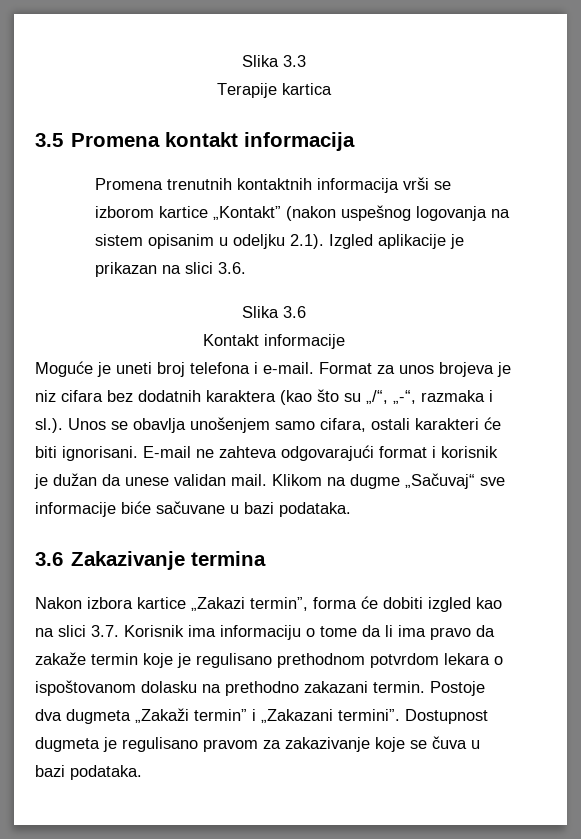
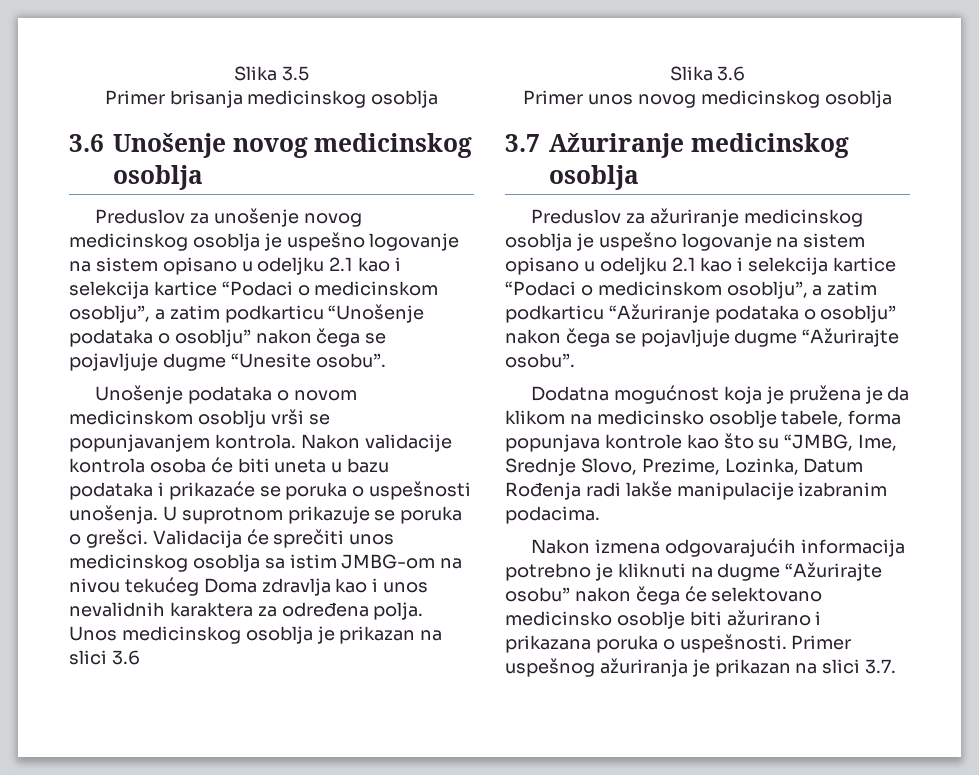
- Slika 3.3
- Terapije kartica
- 3.5 Promena kontakt informacija
- Promena trenutnih kontaktnih informacija vrši se izborom kartice „Kontakt” (nakon uspešnog logovanja na sistem opisanim u odeljku 2.1). Izgled aplikacije je prikazan na slici 3.6.
+ Slika 3.5
+ Primer brisanja medicinskog osoblja
+ 3.6 Unošenje novog medicinskog osoblja
+ Preduslov za unošenje novog medicinskog osoblja je uspešno logovanje na sistem opisano u odeljku 2.1 kao i selekcija kartice “Podaci o medicinskom osoblju”, a zatim podkarticu “Unošenje podataka o osoblju” nakon čega se pojavljuje dugme “Unesite osobu”.
+ Unošenje podataka o novom medicinskom osoblju vrši se popunjavanjem kontrola. Nakon validacije kontrola osoba će biti uneta u bazu podataka i prikazaće se poruka o uspešnosti unošenja. U suprotnom prikazuje se poruka o grešci. Validacija će sprečiti unos medicinskog osoblja sa istim JMBG-om na nivou tekućeg Doma zdravlja kao i unos nevalidnih karaktera za određena polja. Unos medicinskog osoblja je prikazan na slici 3.6
- Kontakt informacije
- Moguće je uneti broj telefona i e-mail. Format za unos brojeva je niz cifara bez dodatnih karaktera (kao što su „/“, „-“, razmaka i sl.). Unos se obavlja unošenjem samo cifara, ostali karakteri će biti ignorisani. E-mail ne zahteva odgovarajući format i korisnik je dužan da unese validan mail. Klikom na dugme „Sačuvaj“ sve informacije biće sačuvane u bazi podataka.
- 3.6 Zakazivanje termina
- Nakon izbora kartice „Zakazi termin”, forma će dobiti izgled kao na slici 3.7. Korisnik ima informaciju o tome da li ima pravo da zakaže termin koje je regulisano prethodnom potvrdom lekara o ispoštovanom dolasku na prethodno zakazani termin. Postoje dva dugmeta „Zakaži termin” i „Zakazani termini”. Dostupnost dugmeta je regulisano pravom za zakazivanje koje se čuva u bazi podataka.
+ Primer unos novog medicinskog osoblja
+ 3.7 Ažuriranje medicinskog osoblja
+ Preduslov za ažuriranje medicinskog osoblja je uspešno logovanje na sistem opisano u odeljku 2.1 kao i selekcija kartice “Podaci o medicinskom osoblju”, a zatim podkarticu “Ažuriranje podataka o osoblju” nakon čega se pojavljuje dugme “Ažurirajte osobu”.
+ Dodatna mogućnost koja je pružena je da klikom na medicinsko osoblje tabele, forma popunjava kontrole kao što su “JMBG, Ime, Srednje Slovo, Prezime, Lozinka, Datum Rođenja radi lakše manipulacije izabranim podacima.
+ Nakon izmena odgovarajućih informacija potrebno je kliknuti na dugme “Ažurirajte osobu” nakon čega će selektovano medicinsko osoblje biti ažurirano i prikazana poruka o uspešnosti. Primer uspešnog ažuriranja je prikazan na slici 3.7.

